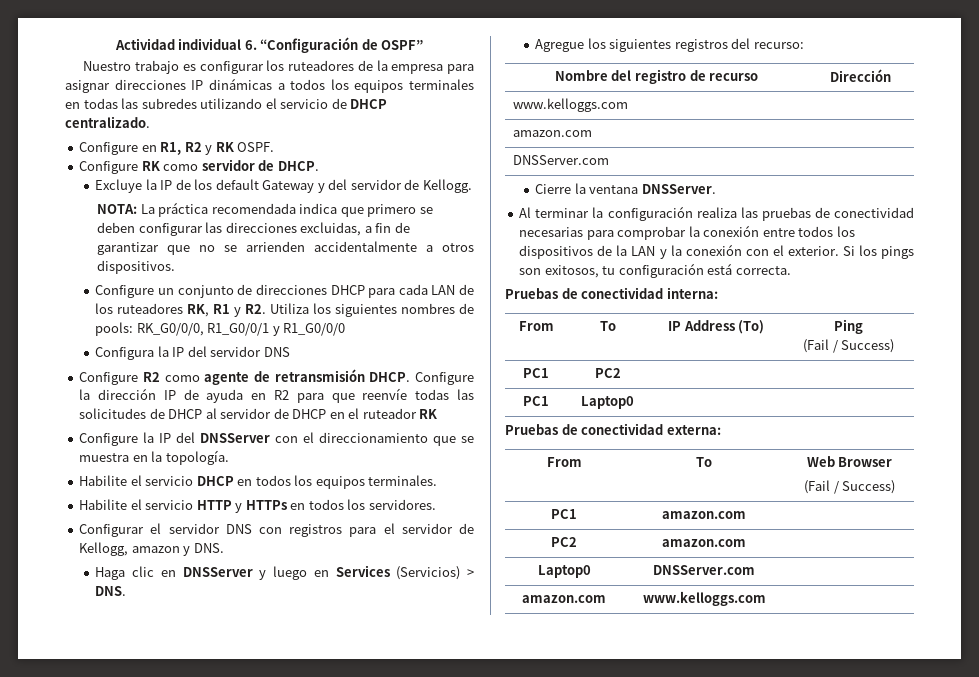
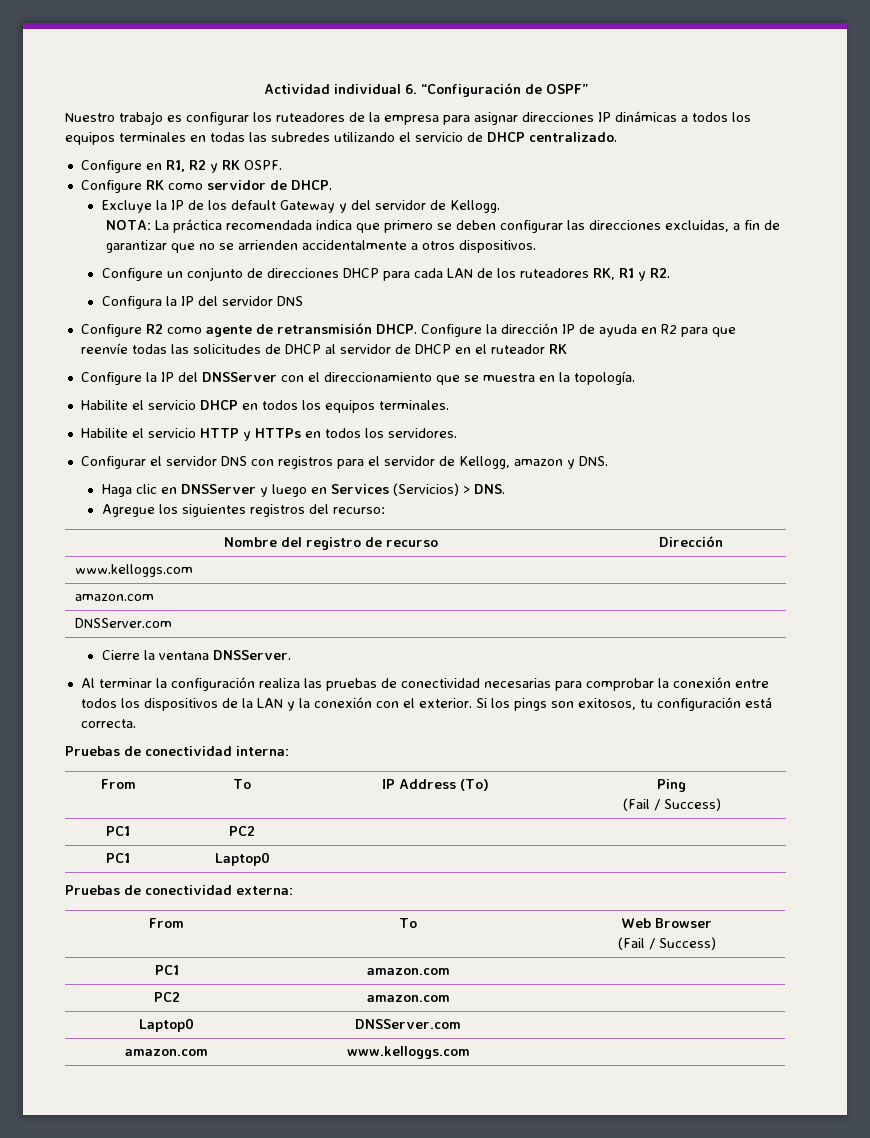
- Configure un conjunto de direcciones DHCP para cada LAN de los ruteadores RK, R1 y R2. Utiliza los siguientes nombres de pools: RK_G0/0/0, R1_G0/0/1 y R1_G0/0/0
+ Configure un conjunto de direcciones DHCP para cada LAN de los ruteadores RK, R1 y R2.

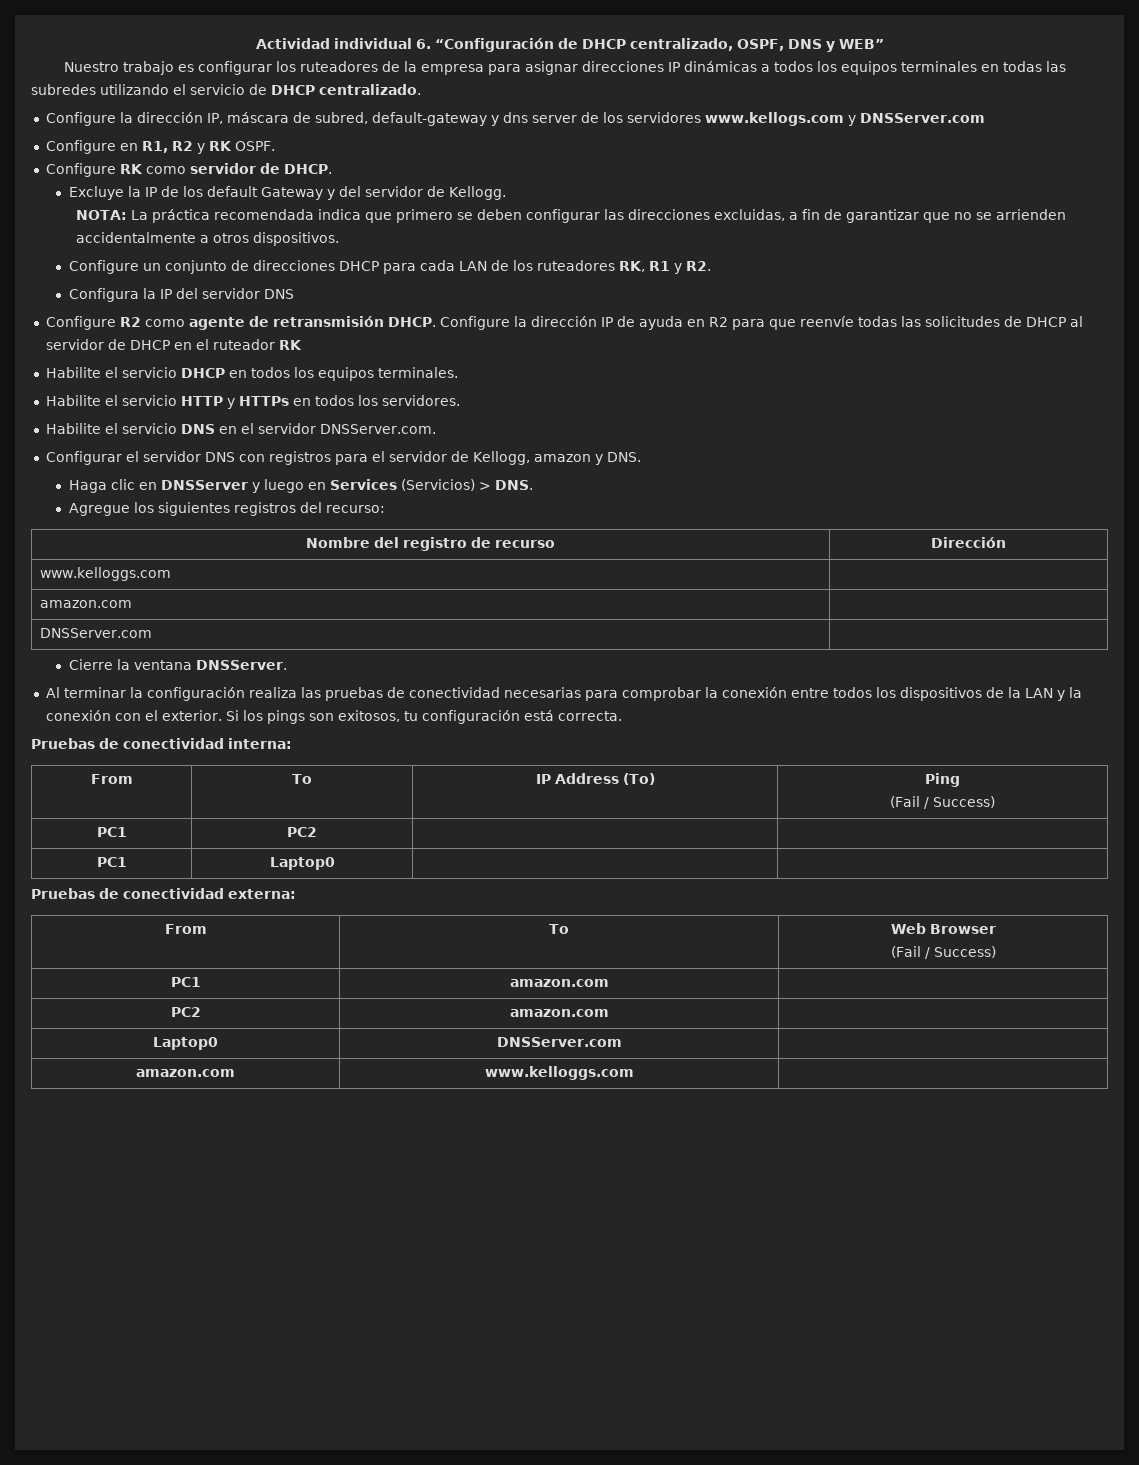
- Actividad individual 6. “Configuración de OSPF”
+ Actividad individual 6. “Configuración de DHCP centralizado, OSPF, DNS y WEB”
+ Configure la dirección IP, máscara de subred, default-gateway y dns server de los servidores www.kellogs.com y DNSServer.com
- Configure la IP del DNSServer con el direccionamiento que se muestra en la topología.
+ Habilite el servicio DNS en el servidor DNSServer.com.

